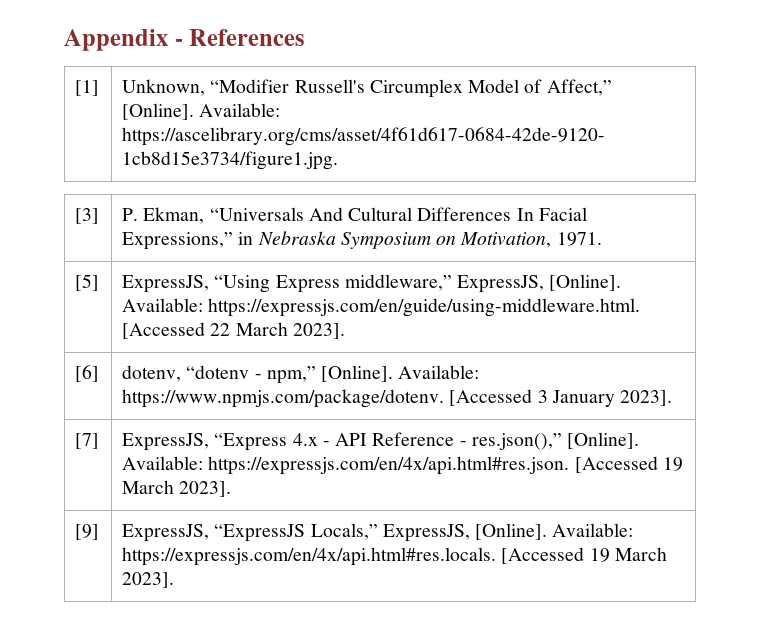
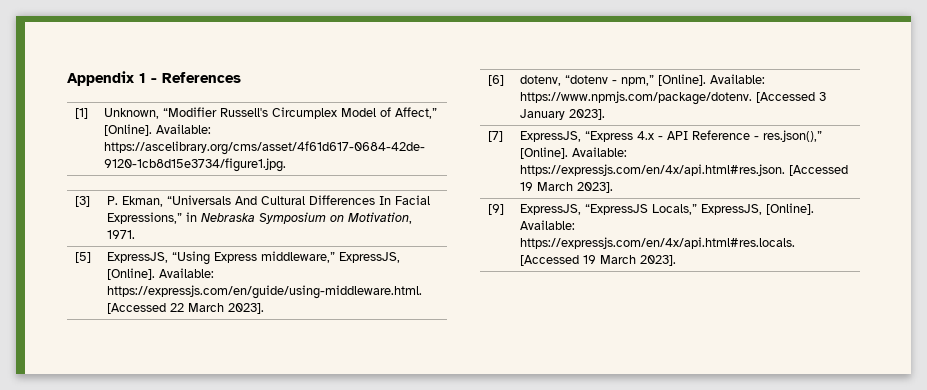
- Appendix - References
+ Appendix 1 - References

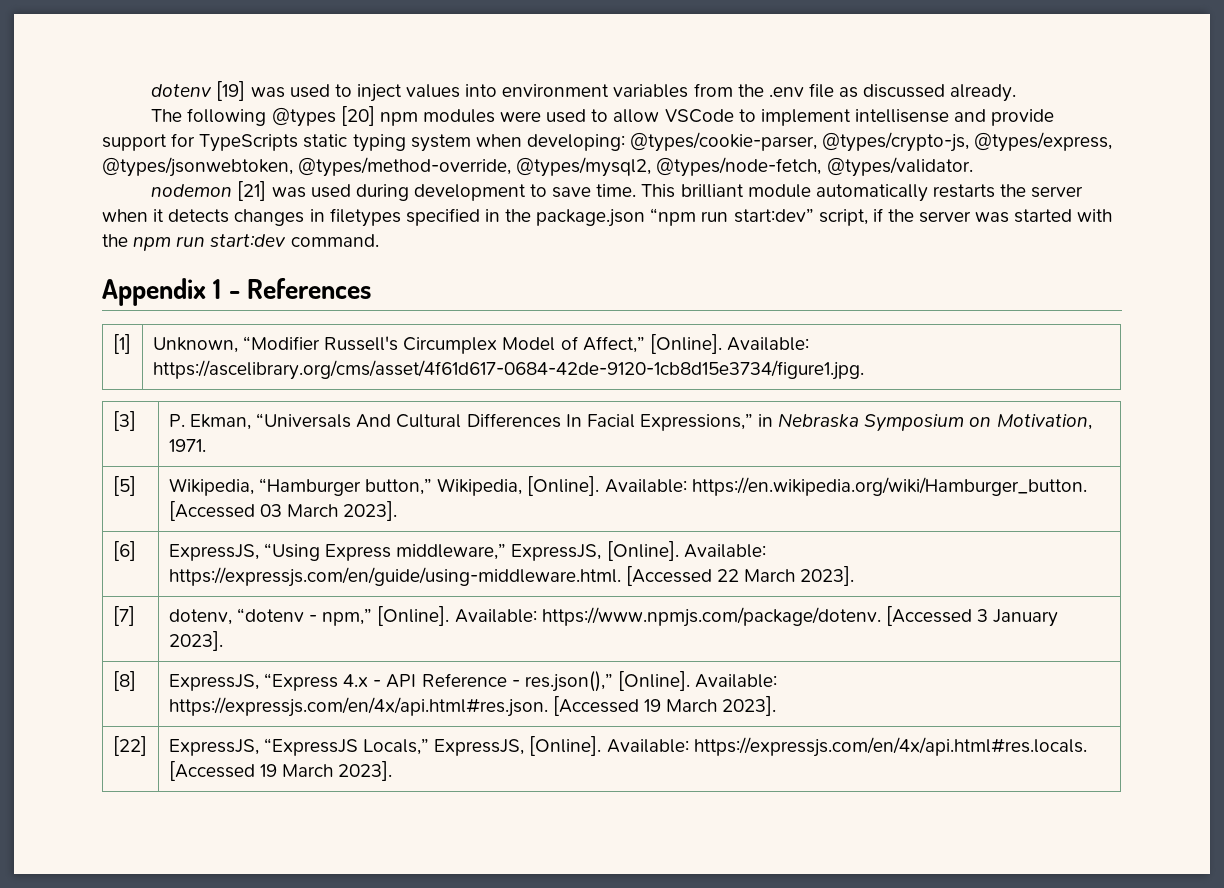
+ dotenv [19] was used to inject values into environment variables from the .env file as discussed already.
+ The following @types [20] npm modules were used to allow VSCode to implement intellisense and provide support for TypeScripts static typing system when developing: @types/cookie-parser, @types/crypto-js, @types/express, @types/jsonwebtoken, @types/method-override, @types/mysql2, @types/node-fetch, @types/validator.
+ nodemon [21] was used during development to save time. This brilliant module automatically restarts the server when it detects changes in filetypes specified in the package.json “npm run start:dev” script, if the server was started with the npm run start:dev command.
- [5] | ExpressJS, “Using Express middleware,” ExpressJS, [Online]. Available: https://expressjs.com/en/guide/using-middleware.html. [Accessed 22 March 2023].
+ [5] | Wikipedia, “Hamburger button,” Wikipedia, [Online]. Available: https://en.wikipedia.org/wiki/Hamburger_button. [Accessed 03 March 2023].
+ [6] | ExpressJS, “Using Express middleware,” ExpressJS, [Online]. Available: https://expressjs.com/en/guide/using-middleware.html. [Accessed 22 March 2023].
- [6] | dotenv, “dotenv - npm,” [Online]. Available: https://www.npmjs.com/package/dotenv. [Accessed 3 January 2023].
+ [7] | dotenv, “dotenv - npm,” [Online]. Available: https://www.npmjs.com/package/dotenv. [Accessed 3 January 2023].
- [7] | ExpressJS, “Express 4.x - API Reference - res.json(),” [Online]. Available: https://expressjs.com/en/4x/api.html#res.json. [Accessed 19 March 2023].
+ [8] | ExpressJS, “Express 4.x - API Reference - res.json(),” [Online]. Available: https://expressjs.com/en/4x/api.html#res.json. [Accessed 19 March 2023].
- [9] | ExpressJS, “ExpressJS Locals,” ExpressJS, [Online]. Available: https://expressjs.com/en/4x/api.html#res.locals. [Accessed 19 March 2023].
+ [22] | ExpressJS, “ExpressJS Locals,” ExpressJS, [Online]. Available: https://expressjs.com/en/4x/api.html#res.locals. [Accessed 19 March 2023].

